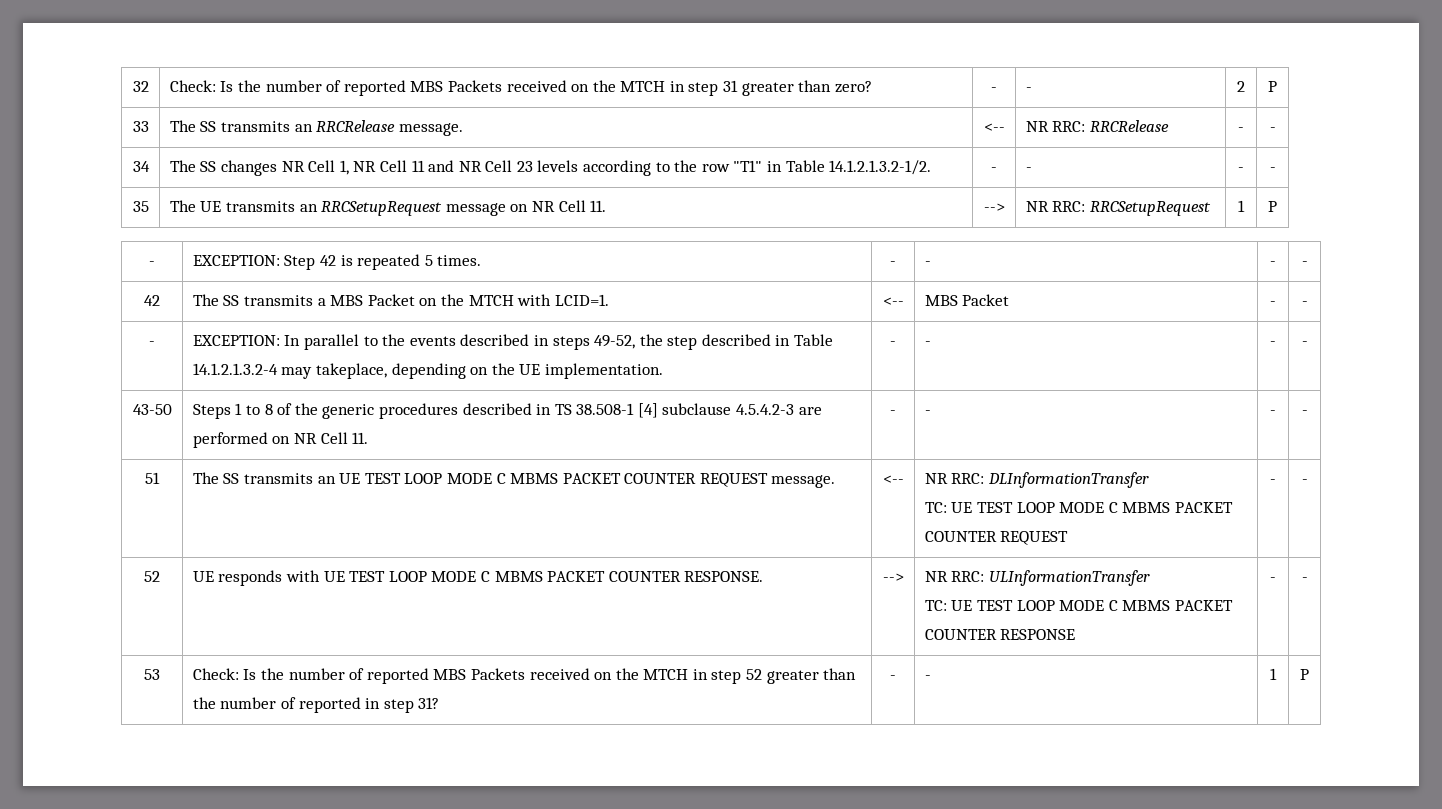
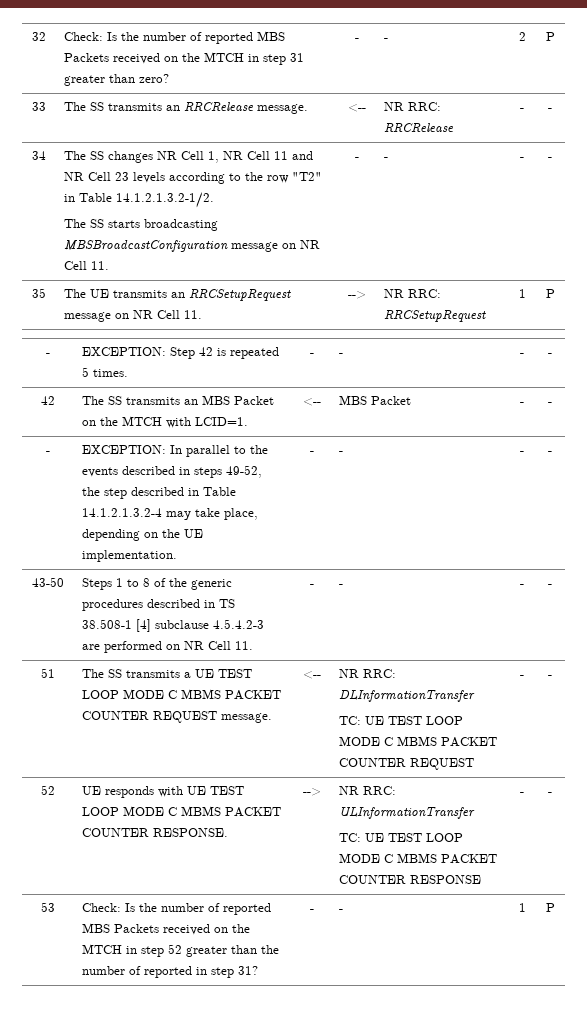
- 34 | The SS changes NR Cell 1, NR Cell 11 and NR Cell 23 levels according to the row "T1" in Table 14.1.2.1.3.2-1/2. | - | - | - | -
+ 34 | The SS changes NR Cell 1, NR Cell 11 and NR Cell 23 levels according to the row "T2" in Table 14.1.2.1.3.2-1/2.
+ The SS starts broadcasting MBSBroadcastConfiguration message on NR Cell 11. | - | - | - | -
- 42 | The SS transmits a MBS Packet on the MTCH with LCID=1. | <-- | MBS Packet | - | -
+ 42 | The SS transmits an MBS Packet on the MTCH with LCID=1. | <-- | MBS Packet | - | -
- - | EXCEPTION: In parallel to the events described in steps 49-52, the step described in Table 14.1.2.1.3.2-4 may takeplace, depending on the UE implementation. | - | - | - | -
+ - | EXCEPTION: In parallel to the events described in steps 49-52, the step described in Table 14.1.2.1.3.2-4 may take place, depending on the UE implementation. | - | - | - | -
- 51 | The SS transmits an UE TEST LOOP MODE C MBMS PACKET COUNTER REQUEST message. | <-- | NR RRC: DLInformationTransfer
+ 51 | The SS transmits a UE TEST LOOP MODE C MBMS PACKET COUNTER REQUEST message. | <-- | NR RRC: DLInformationTransfer

